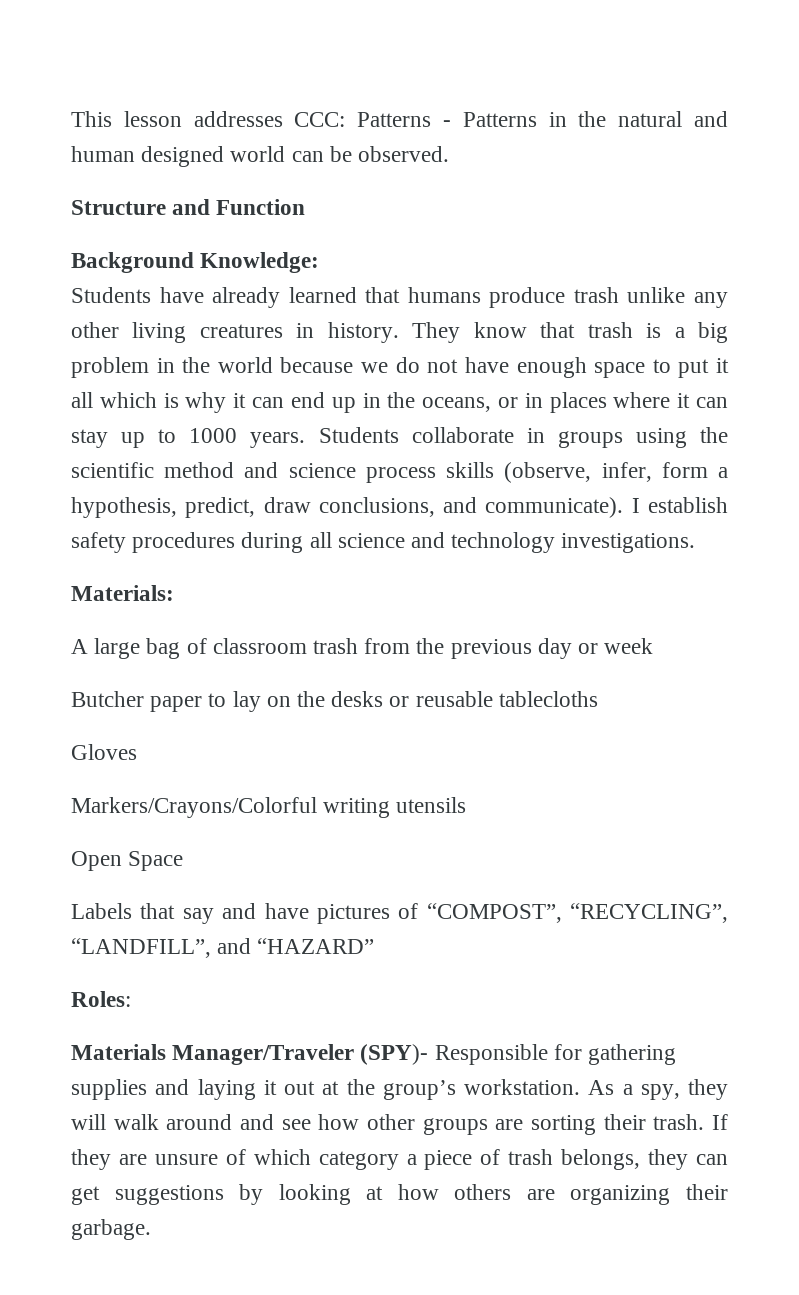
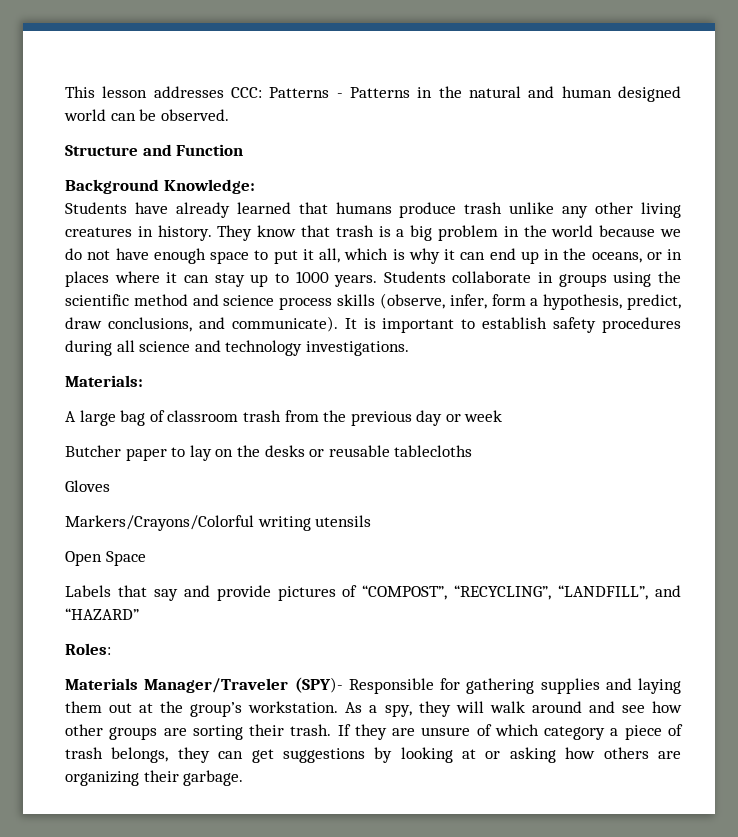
- They know that trash is a big problem in the world because we do not have enough space to put it all which is why it can end up in the oceans, or in places where it can stay up to 1000 years.
+ They know that trash is a big problem in the world because we do not have enough space to put it all, which is why it can end up in the oceans, or in places where it can stay up to 1000 years.
- I establish safety procedures during all science and technology investigations.
+ It is important to establish safety procedures during all science and technology investigations.
- Labels that say and have pictures of “COMPOST”, “RECYCLING”, “LANDFILL”, and “HAZARD”
+ Labels that say and provide pictures of “COMPOST”, “RECYCLING”, “LANDFILL”, and “HAZARD”
- Materials Manager/Traveler (SPY)- Responsible for gathering supplies and laying it out at the group’s workstation.
+ Materials Manager/Traveler (SPY)- Responsible for gathering supplies and laying them out at the group’s workstation.
- If they are unsure of which category a piece of trash belongs, they can get suggestions by looking at how others are organizing their garbage.
+ If they are unsure of which category a piece of trash belongs, they can get suggestions by looking at or asking how others are organizing their garbage.

